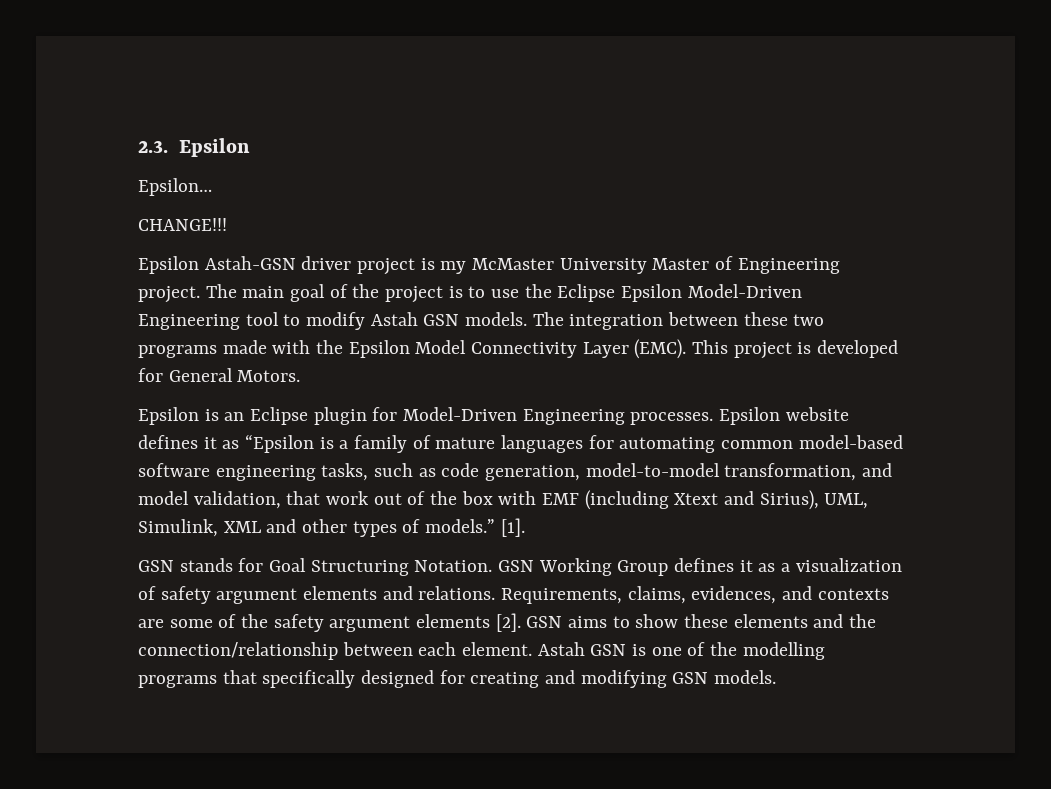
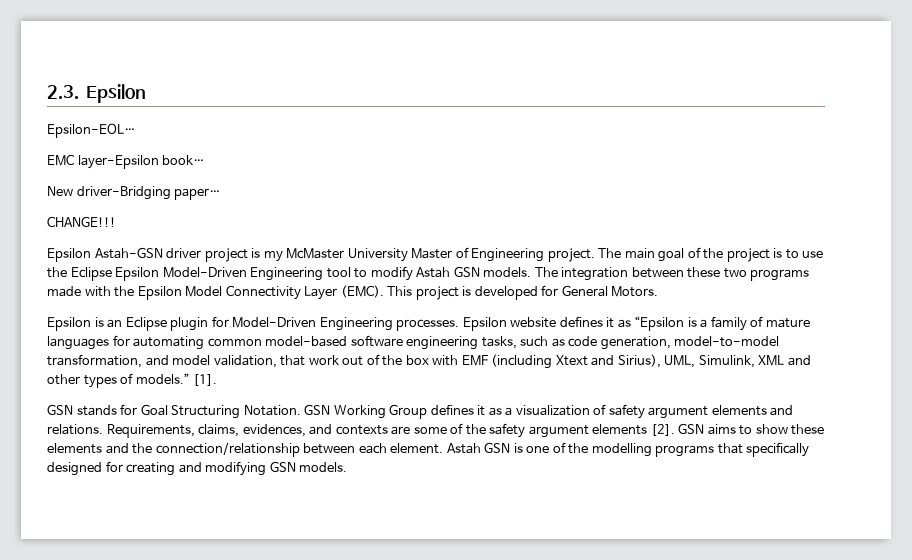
- Epsilon…
+ Epsilon-EOL…
+ EMC layer-Epsilon book…
+ New driver-Bridging paper…

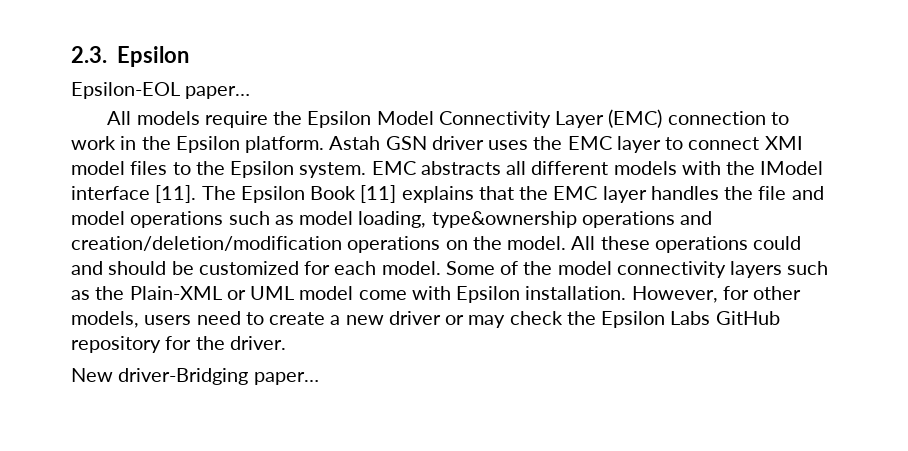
- Epsilon-EOL…
- EMC layer-Epsilon book…
+ Epsilon-EOL paper…
+ All models require the Epsilon Model Connectivity Layer (EMC) connection to work in the Epsilon platform. Astah GSN driver uses the EMC layer to connect XMI model files to the Epsilon system. EMC abstracts all different models with the IModel interface [11]. The Epsilon Book [11] explains that the EMC layer handles the file and model operations such as model loading, type&ownership operations and creation/deletion/modification operations on the model. All these operations could and should be customized for each model. Some of the model connectivity layers such as the Plain-XML or UML model come with Epsilon installation. However, for other models, users need to create a new driver or may check the Epsilon Labs GitHub repository for the driver.
  New driver-Bridging paper…
- CHANGE!!!
- Epsilon Astah-GSN driver project is my McMaster University Master of Engineering project. The main goal of the project is to use the Eclipse Epsilon Model-Driven Engineering tool to modify Astah GSN models. The integration between these two programs made with the Epsilon Model Connectivity Layer (EMC). This project is developed for General Motors.
- Epsilon is an Eclipse plugin for Model-Driven Engineering processes. Epsilon website defines it as “Epsilon is a family of mature languages for automating common model-based software engineering tasks, such as code generation, model-to-model transformation, and model validation, that work out of the box with EMF (including Xtext and Sirius), UML, Simulink, XML and other types of models.” [1].
- GSN stands for Goal Structuring Notation. GSN Working Group defines it as a visualization of safety argument elements and relations. Requirements, claims, evidences, and contexts are some of the safety argument elements [2]. GSN aims to show these elements and the connection/relationship between each element. Astah GSN is one of the modelling programs that specifically designed for creating and modifying GSN models.

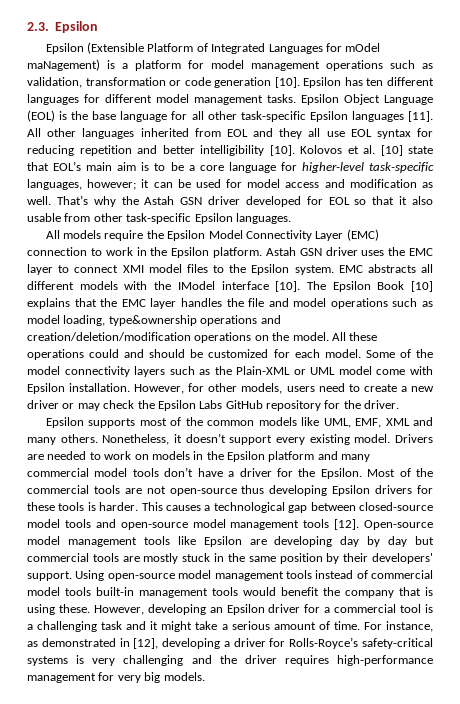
- Epsilon-EOL paper…
+ Epsilon (Extensible Platform of Integrated Languages for mOdel maNagement) is a platform for model management operations such as validation, transformation or code generation [10]. Epsilon has ten different languages for different model management tasks. Epsilon Object Language (EOL) is the base language for all other task-specific Epsilon languages [11]. All other languages inherited from EOL and they all use EOL syntax for reducing repetition and better intelligibility [10]. Kolovos et al. [10] state that EOL’s main aim is to be a core language for higher-level task-specific languages, however; it can be used for model access and modification as well. That’s why the Astah GSN driver developed for EOL so that it also usable from other task-specific Epsilon languages.
- EMC abstracts all different models with the IModel interface [11].
+ EMC abstracts all different models with the IModel interface [10].
- The Epsilon Book [11] explains that the EMC layer handles the file and model operations such as model loading, type&ownership operations and creation/deletion/modification operations on the model.
+ The Epsilon Book [10] explains that the EMC layer handles the file and model operations such as model loading, type&ownership operations and creation/deletion/modification operations on the model.
- New driver-Bridging paper…
+ Epsilon supports most of the common models like UML, EMF, XML and many others. Nonetheless, it doesn’t support every existing model. Drivers are needed to work on models in the Epsilon platform and many commercial model tools don’t have a driver for the Epsilon. Most of the commercial tools are not open-source thus developing Epsilon drivers for these tools is harder. This causes a technological gap between closed-source model tools and open-source model management tools [12]. Open-source model management tools like Epsilon are developing day by day but commercial tools are mostly stuck in the same position by their developers' support. Using open-source model management tools instead of commercial model tools built-in management tools would benefit the company that is using these. However, developing an Epsilon driver for a commercial tool is a challenging task and it might take a serious amount of time. For instance, as demonstrated in [12], developing a driver for Rolls-Royce’s safety-critical systems is very challenging and the driver requires high-performance management for very big models.

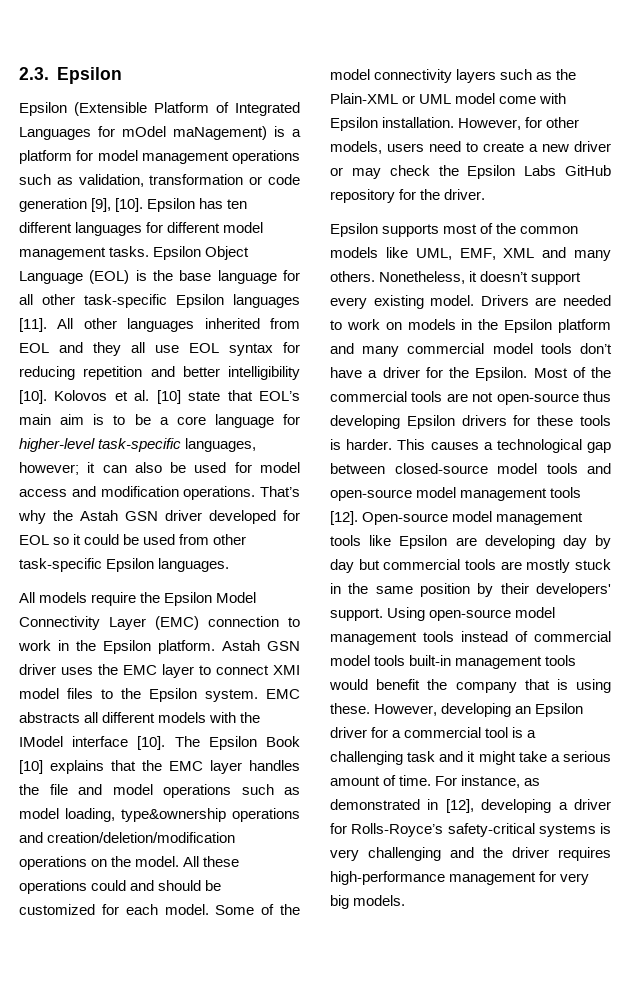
- Epsilon (Extensible Platform of Integrated Languages for mOdel maNagement) is a platform for model management operations such as validation, transformation or code generation [10].
+ Epsilon (Extensible Platform of Integrated Languages for mOdel maNagement) is a platform for model management operations such as validation, transformation or code generation [9], [10].
- Kolovos et al. [10] state that EOL’s main aim is to be a core language for higher-level task-specific languages, however; it can be used for model access and modification as well.
+ Kolovos et al. [10] state that EOL’s main aim is to be a core language for higher-level task-specific languages, however; it can also be used for model access and modification operations.
- That’s why the Astah GSN driver developed for EOL so that it also usable from other task-specific Epsilon languages.
+ That’s why the Astah GSN driver developed for EOL so it could be used from other task-specific Epsilon languages.

